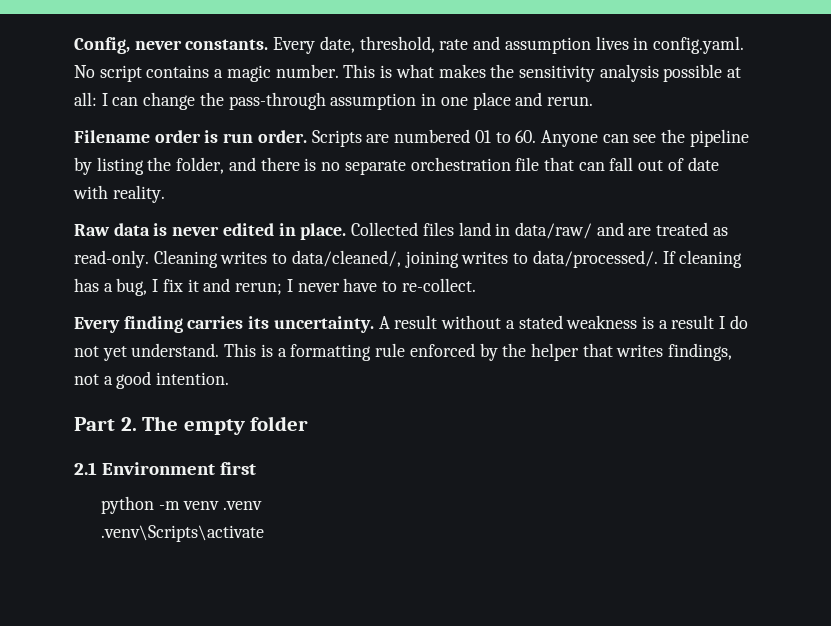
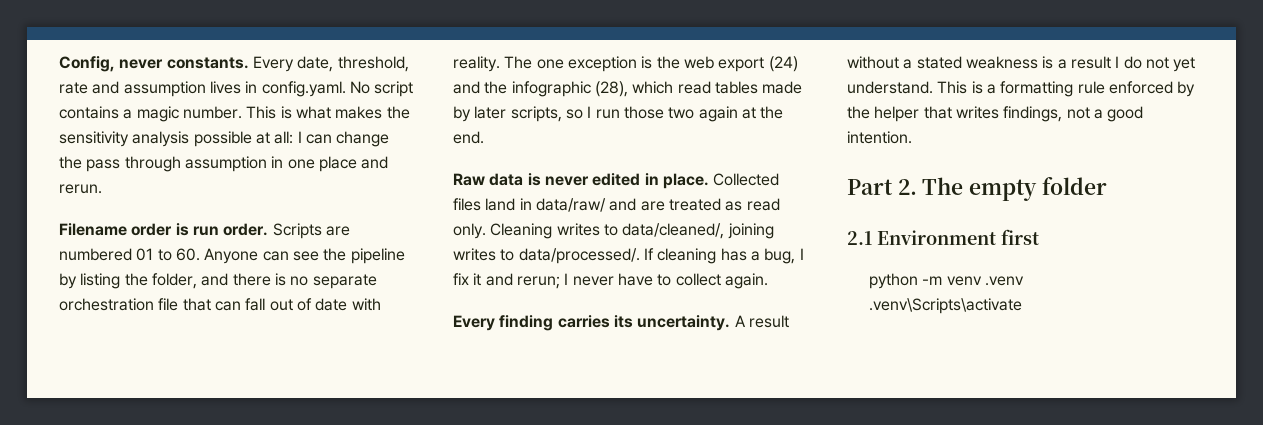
- This is what makes the sensitivity analysis possible at all: I can change the pass-through assumption in one place and rerun.
+ This is what makes the sensitivity analysis possible at all: I can change the pass through assumption in one place and rerun.
+ The one exception is the web export (24) and the infographic (28), which read tables made by later scripts, so I run those two again at the end.
- Collected files land in data/raw/ and are treated as read-only.
+ Collected files land in data/raw/ and are treated as read only.
- If cleaning has a bug, I fix it and rerun; I never have to re-collect.
+ If cleaning has a bug, I fix it and rerun; I never have to collect again.

